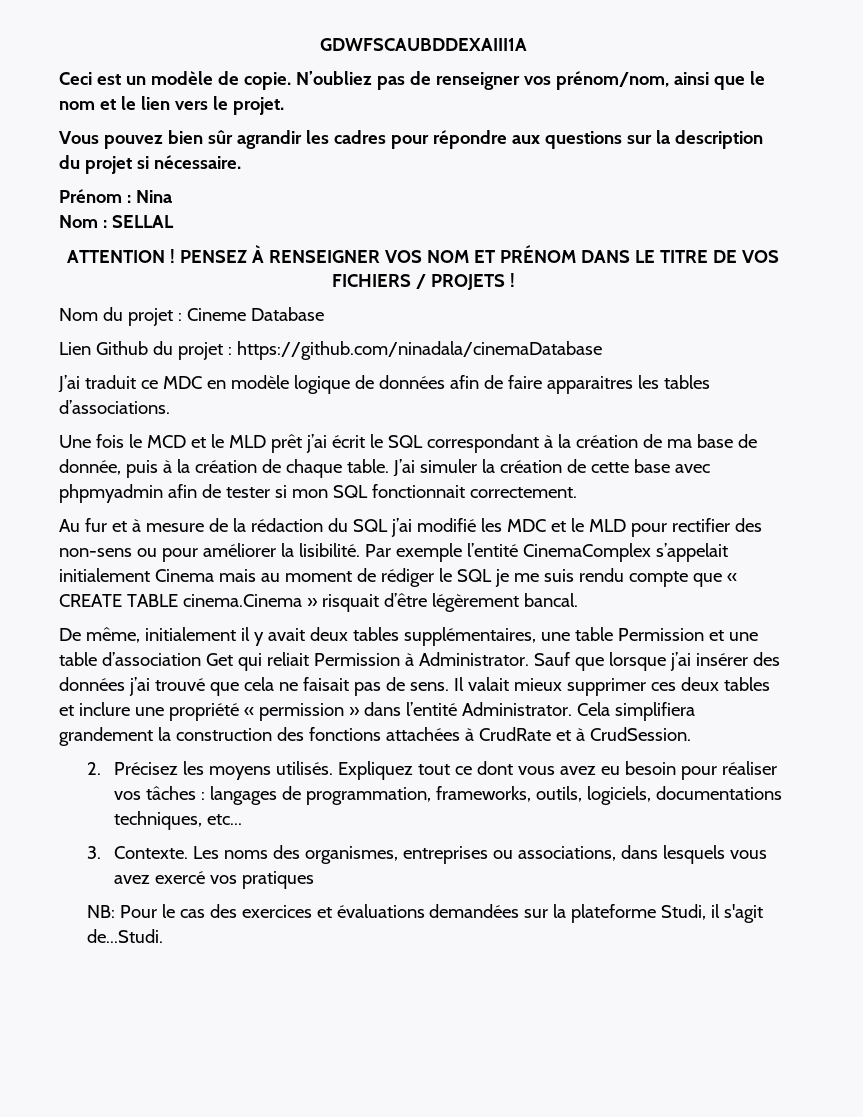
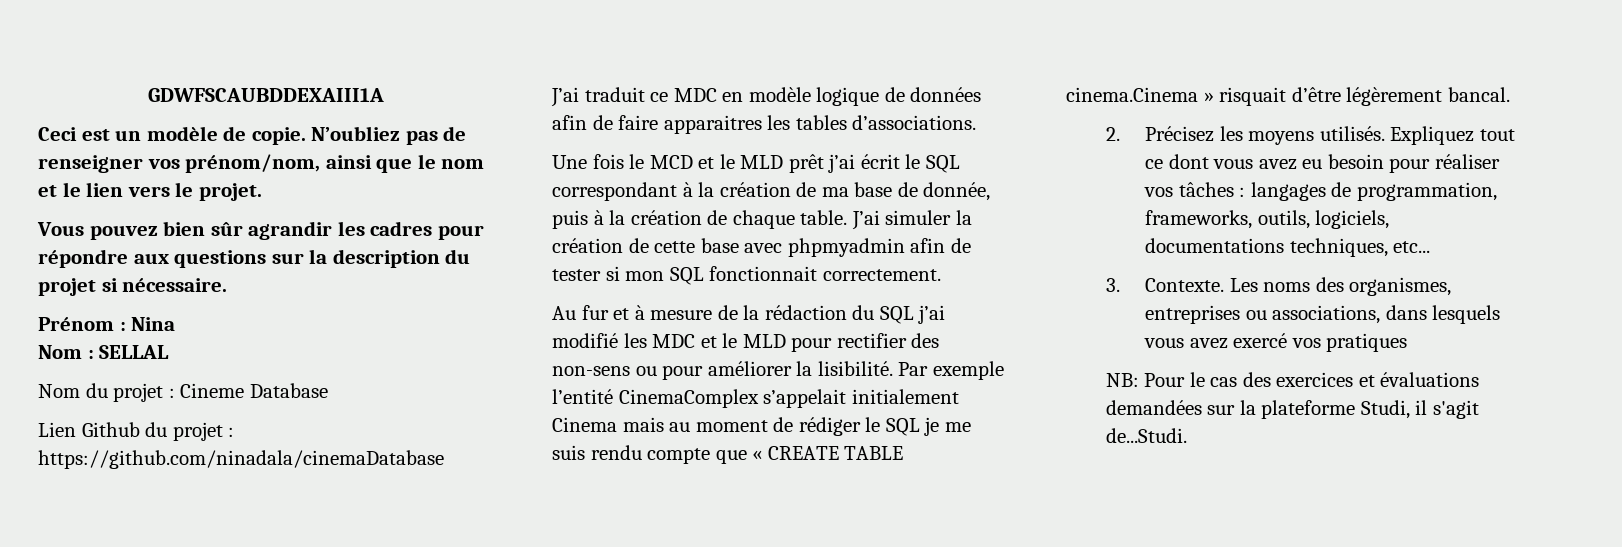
- ATTENTION ! PENSEZ À RENSEIGNER VOS NOM ET PRÉNOM DANS LE TITRE DE VOS FICHIERS / PROJETS !
- De même, initialement il y avait deux tables supplémentaires, une table Permission et une table d’association Get qui reliait Permission à Administrator. Sauf que lorsque j’ai insérer des données j’ai trouvé que cela ne faisait pas de sens. Il valait mieux supprimer ces deux tables et inclure une propriété « permission » dans l’entité Administrator. Cela simplifiera grandement la construction des fonctions attachées à CrudRate et à CrudSession.

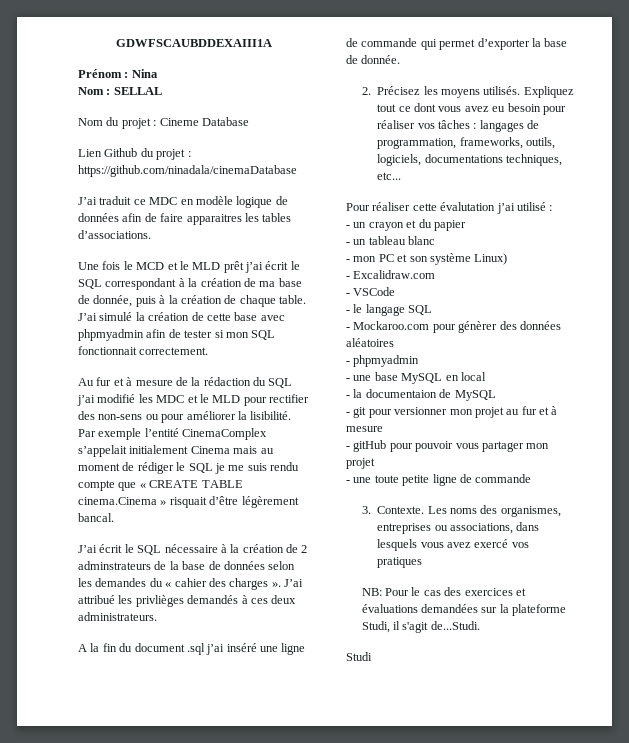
- Ceci est un modèle de copie. N’oubliez pas de renseigner vos prénom/nom, ainsi que le nom et le lien vers le projet.
- Vous pouvez bien sûr agrandir les cadres pour répondre aux questions sur la description du projet si nécessaire.
- J’ai simuler la création de cette base avec phpmyadmin afin de tester si mon SQL fonctionnait correctement.
+ J’ai simulé la création de cette base avec phpmyadmin afin de tester si mon SQL fonctionnait correctement.
+ J’ai écrit le SQL nécessaire à la création de 2 adminstrateurs de la base de données selon les demandes du « cahier des charges ». J’ai attribué les privlièges demandés à ces deux administrateurs.
+ A la fin du document .sql j’ai inséré une ligne de commande qui permet d’exporter la base de donnée.
+ Pour réaliser cette évalutation j’ai utilisé :
+ - un crayon et du papier
+ - un tableau blanc
+ - mon PC et son système Linux)
+ - Excalidraw.com
+ - VSCode
+ - le langage SQL
+ - Mockaroo.com pour génèrer des données aléatoires
+ - phpmyadmin
+ - une base MySQL en local
+ - la documentaion de MySQL
+ - git pour versionner mon projet au fur et à mesure
+ - gitHub pour pouvoir vous partager mon projet
+ - une toute petite ligne de commande
+ Studi

